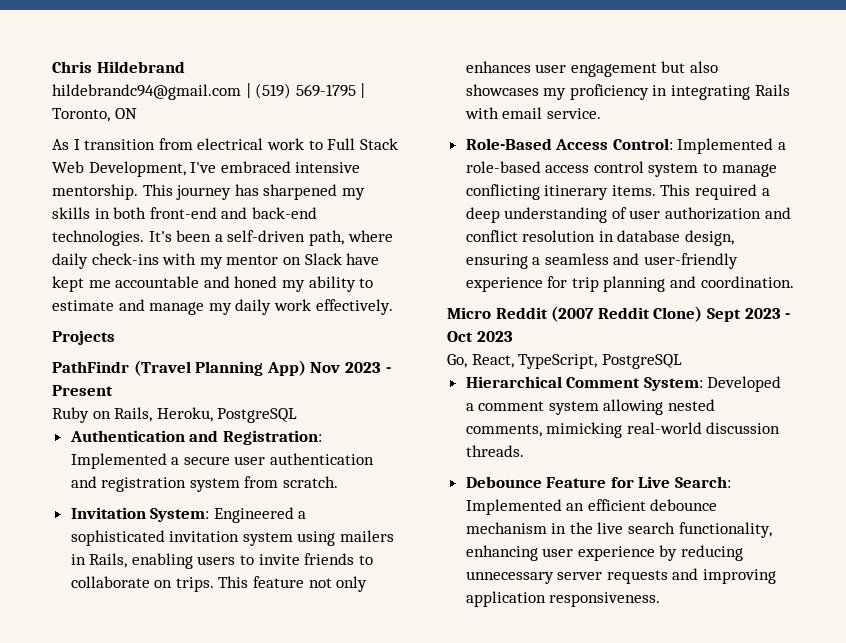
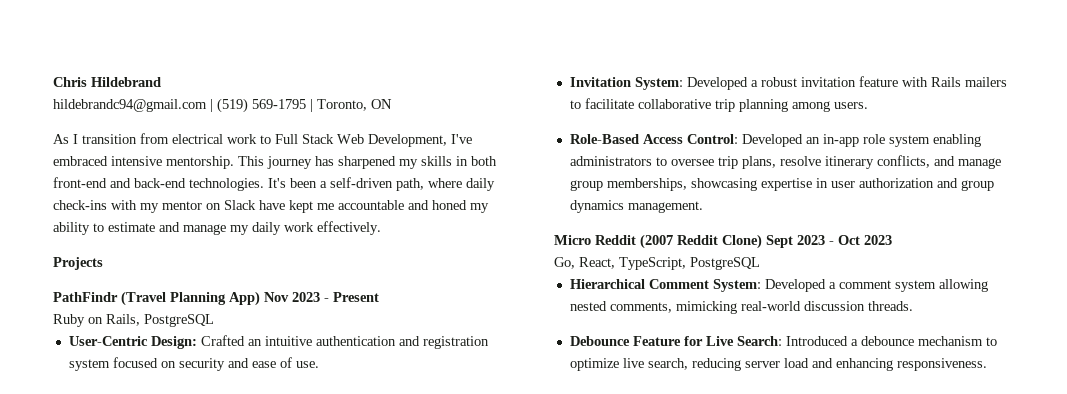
- Ruby on Rails, Heroku, PostgreSQL
- Authentication and Registration: Implemented a secure user authentication and registration system from scratch.
- Invitation System: Engineered a sophisticated invitation system using mailers in Rails, enabling users to invite friends to collaborate on trips. This feature not only enhances user engagement but also showcases my proficiency in integrating Rails with email service.
- Role-Based Access Control: Implemented a role-based access control system to manage conflicting itinerary items. This required a deep understanding of user authorization and conflict resolution in database design, ensuring a seamless and user-friendly experience for trip planning and coordination.
+ Ruby on Rails, PostgreSQL
+ User-Centric Design: Crafted an intuitive authentication and registration system focused on security and ease of use.
+ Invitation System: Developed a robust invitation feature with Rails mailers to facilitate collaborative trip planning among users.
+ Role-Based Access Control: Developed an in-app role system enabling administrators to oversee trip plans, resolve itinerary conflicts, and manage group memberships, showcasing expertise in user authorization and group dynamics management.
- Debounce Feature for Live Search: Implemented an efficient debounce mechanism in the live search functionality, enhancing user experience by reducing unnecessary server requests and improving application responsiveness.
+ Debounce Feature for Live Search: Introduced a debounce mechanism to optimize live search, reducing server load and enhancing responsiveness.

